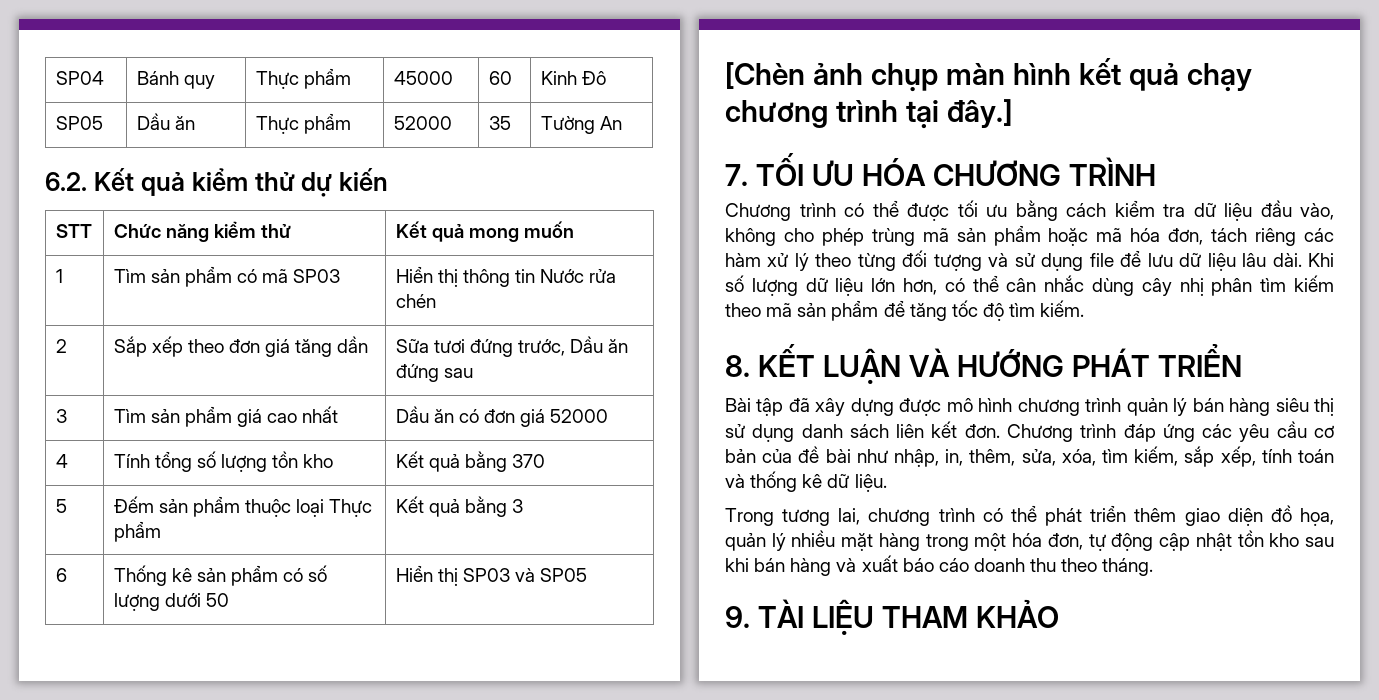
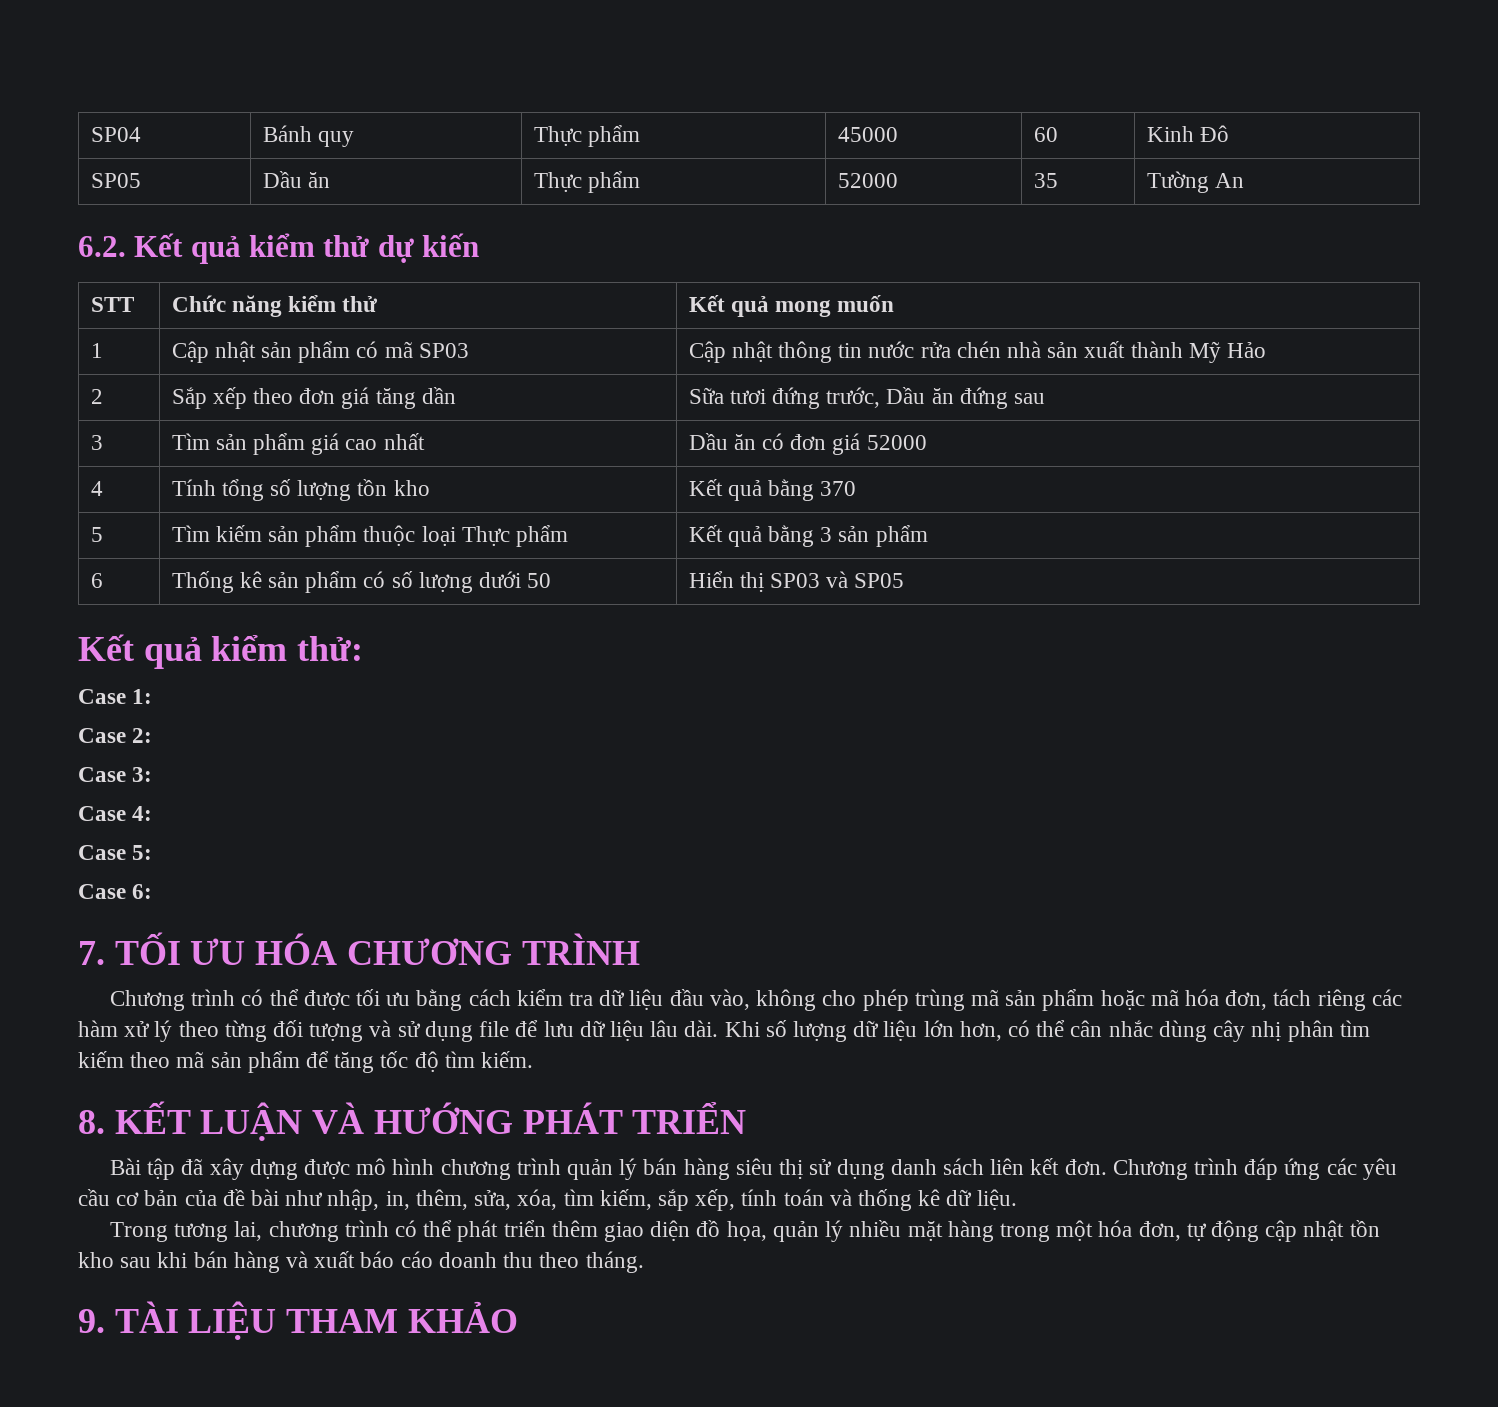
- 1 | Tìm sản phẩm có mã SP03 | Hiển thị thông tin Nước rửa chén
+ 1 | Cập nhật sản phẩm có mã SP03 | Cập nhật thông tin nước rửa chén nhà sản xuất thành Mỹ Hảo
- 5 | Đếm sản phẩm thuộc loại Thực phẩm | Kết quả bằng 3
+ 5 | Tìm kiếm sản phẩm thuộc loại Thực phẩm | Kết quả bằng 3 sản phẩm
- [Chèn ảnh chụp màn hình kết quả chạy chương trình tại đây.]
+ Kết quả kiểm thử:
+ Case 1:
+ Case 2:
+ Case 3:
+ Case 4:
+ Case 5:
+ Case 6:

